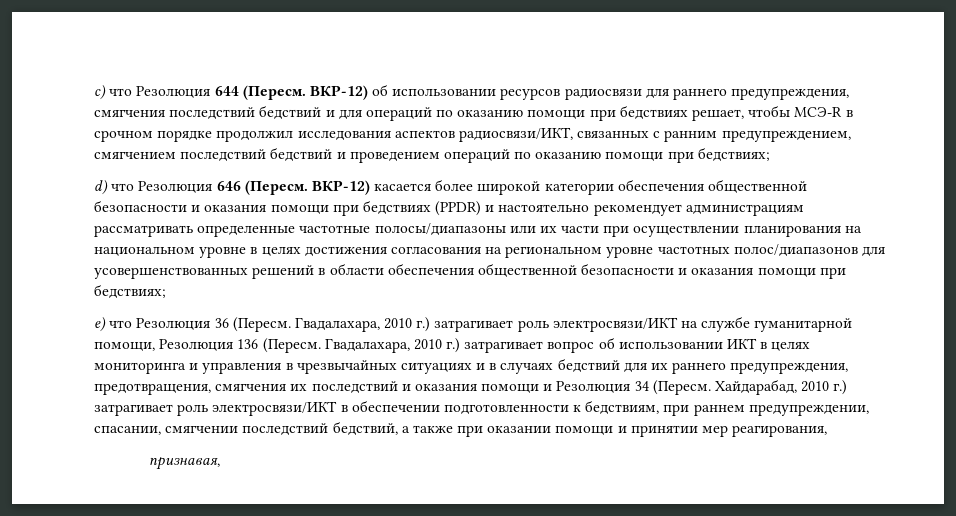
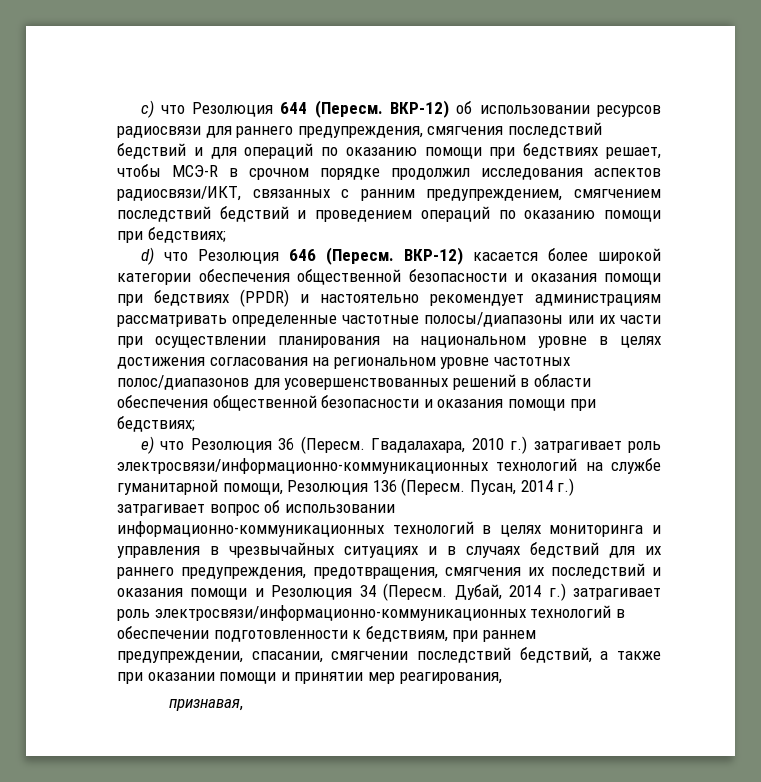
- Гвадалахара, 2010 г.) затрагивает роль электросвязи/ИКТ на службе гуманитарной помощи, Резолюция 136 (Пересм.
+ Гвадалахара, 2010 г.) затрагивает роль электросвязи/информационно-коммуникационных технологий на службе гуманитарной помощи, Резолюция 136 (Пересм.
- Гвадалахара, 2010 г.) затрагивает вопрос об использовании ИКТ в целях мониторинга и управления в чрезвычайных ситуациях и в случаях бедствий для их раннего предупреждения, предотвращения, смягчения их последствий и оказания помощи и Резолюция 34 (Пересм.
+ Пусан, 2014 г.) затрагивает вопрос об использовании информационно-коммуникационных технологий в целях мониторинга и управления в чрезвычайных ситуациях и в случаях бедствий для их раннего предупреждения, предотвращения, смягчения их последствий и оказания помощи и Резолюция 34 (Пересм.
- Хайдарабад, 2010 г.) затрагивает роль электросвязи/ИКТ в обеспечении подготовленности к бедствиям, при раннем предупреждении, спасании, смягчении последствий бедствий, а также при оказании помощи и принятии мер реагирования,
+ Дубай, 2014 г.) затрагивает роль электросвязи/информационно-коммуникационных технологий в обеспечении подготовленности к бедствиям, при раннем предупреждении, спасании, смягчении последствий бедствий, а также при оказании помощи и принятии мер реагирования,

